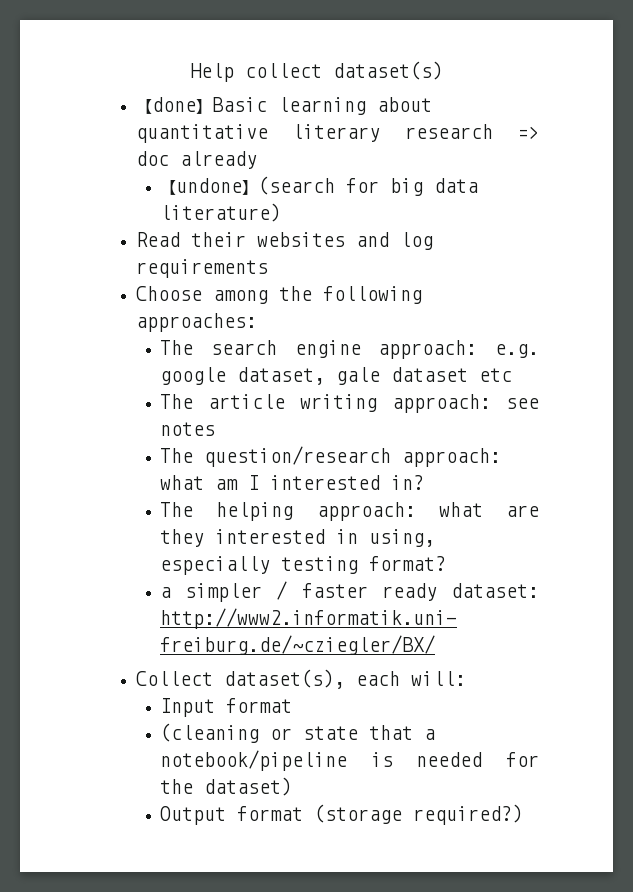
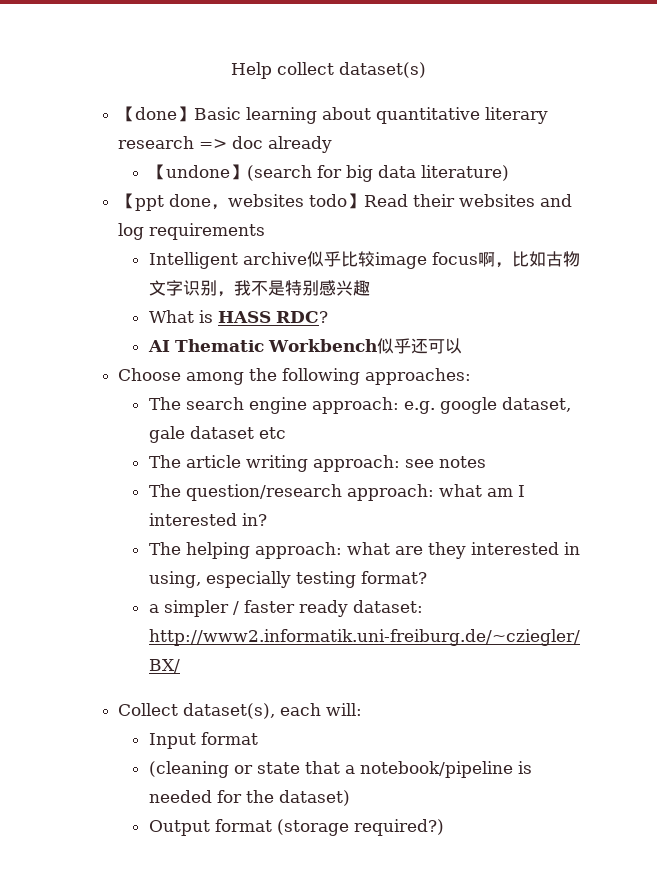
- Read their websites and log requirements
+ 【ppt done，websites todo】Read their websites and log requirements
+ Intelligent archive似乎比较image focus啊，比如古物文字识别，我不是特别感兴趣
+ What is HASS RDC?
+ AI Thematic Workbench似乎还可以

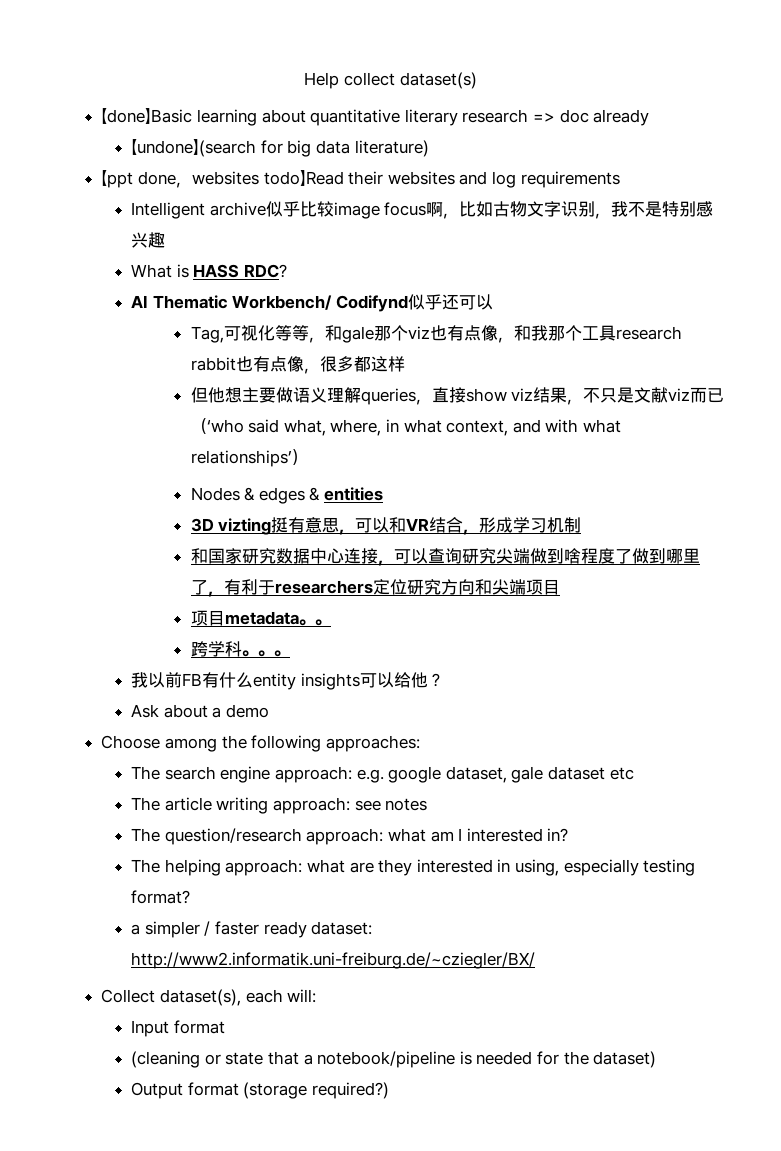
- AI Thematic Workbench似乎还可以
+ AI Thematic Workbench/ Codifynd似乎还可以
+ Tag,可视化等等，和gale那个viz也有点像，和我那个工具research rabbit也有点像，很多都这样
+ 但他想主要做语义理解queries，直接show viz结果，不只是文献viz而已（‘who said what, where, in what context, and with what relationships’）
+ Nodes & edges & entities
+ 3D vizting挺有意思，可以和VR结合，形成学习机制
+ 和国家研究数据中心连接，可以查询研究尖端做到啥程度了做到哪里了，有利于researchers定位研究方向和尖端项目
+ 项目metadata。。
+ 跨学科。。。
+ 我以前FB有什么entity insights可以给他？
+ Ask about a demo

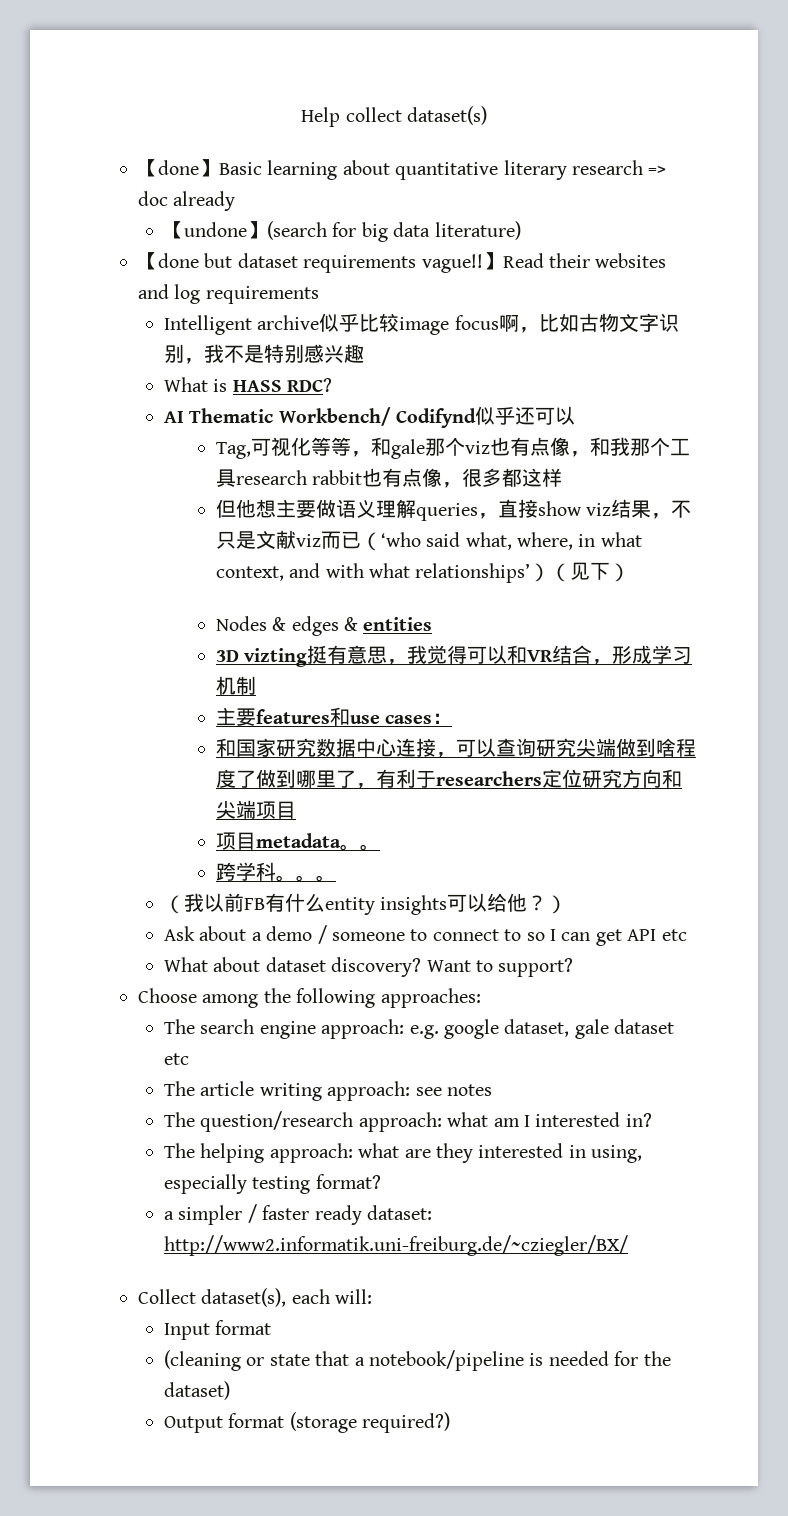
- 【ppt done，websites todo】Read their websites and log requirements
+ 【done but dataset requirements vague!!】Read their websites and log requirements
- 但他想主要做语义理解queries，直接show viz结果，不只是文献viz而已（‘who said what, where, in what context, and with what relationships’）
+ 但他想主要做语义理解queries，直接show viz结果，不只是文献viz而已（‘who said what, where, in what context, and with what relationships’）（见下）
- 3D vizting挺有意思，可以和VR结合，形成学习机制
+ 3D vizting挺有意思，我觉得可以和VR结合，形成学习机制
+ 主要features和use cases：
- 我以前FB有什么entity insights可以给他？
+ （我以前FB有什么entity insights可以给他？）
- Ask about a demo
+ Ask about a demo / someone to connect to so I can get API etc
+ What about dataset discovery? Want to support?

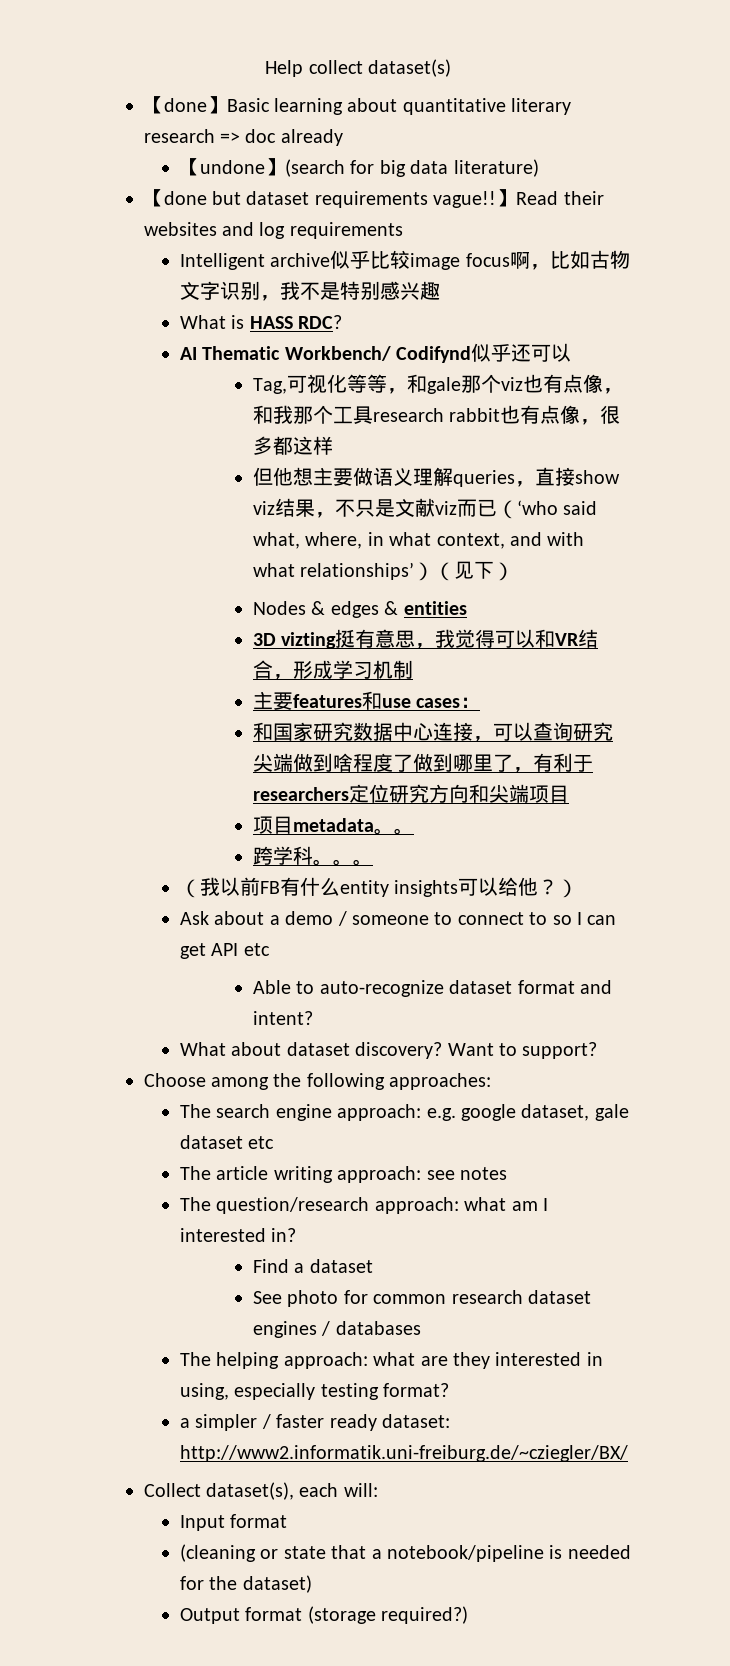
+ Able to auto-recognize dataset format and intent?
+ Find a dataset
+ See photo for common research dataset engines / databases

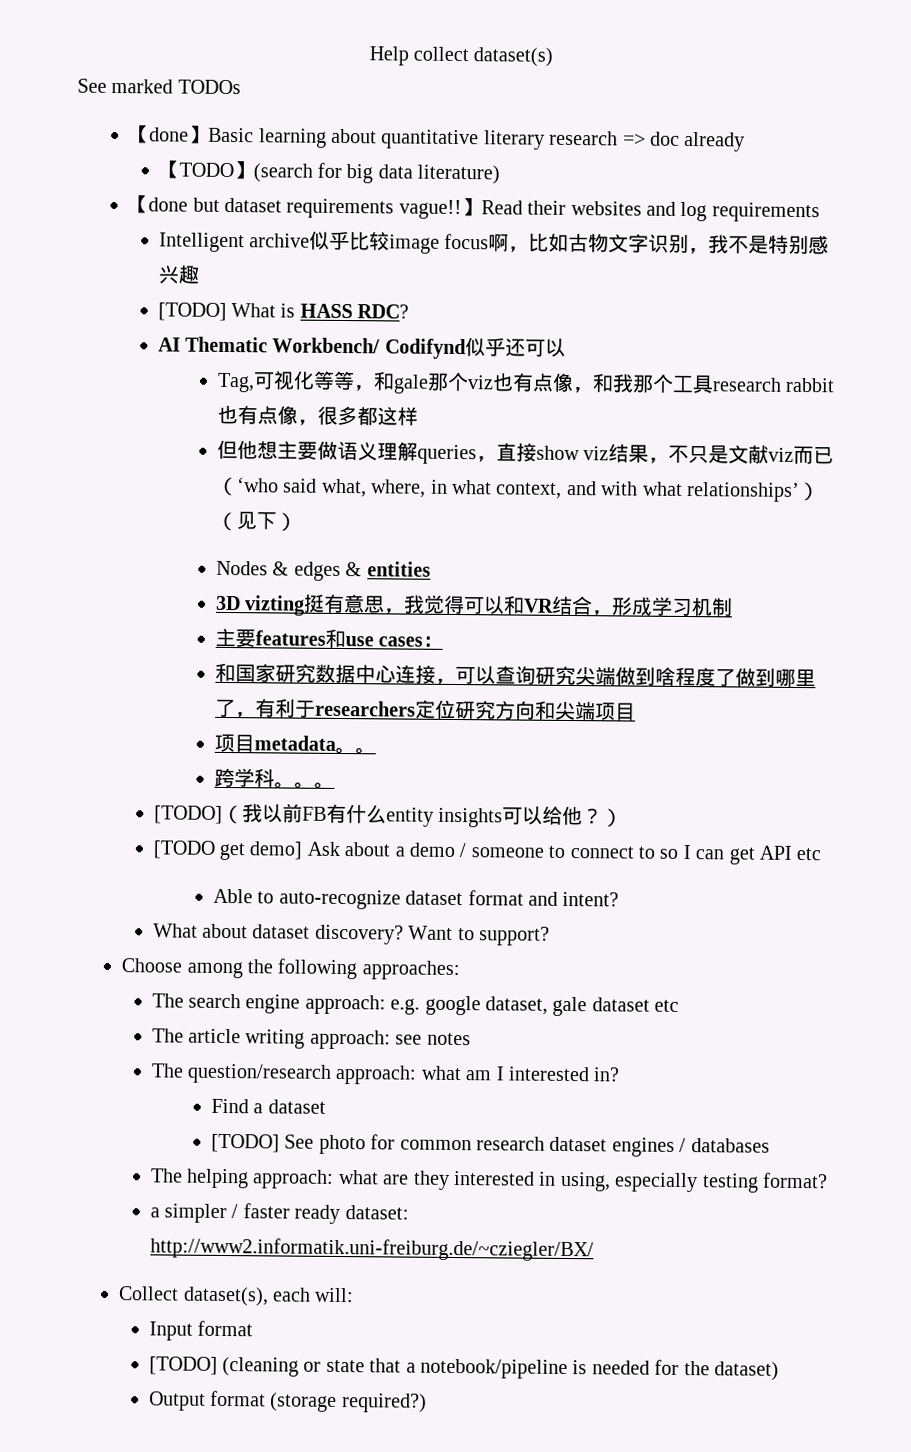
+ See marked TODOs
- 【undone】(search for big data literature)
+ 【TODO】(search for big data literature)
- What is HASS RDC?
+ [TODO] What is HASS RDC?
- （我以前FB有什么entity insights可以给他？）
+ [TODO]（我以前FB有什么entity insights可以给他？）
- Ask about a demo / someone to connect to so I can get API etc
+ [TODO get demo] Ask about a demo / someone to connect to so I can get API etc
- See photo for common research dataset engines / databases
+ [TODO] See photo for common research dataset engines / databases
- (cleaning or state that a notebook/pipeline is needed for the dataset)
+ [TODO] (cleaning or state that a notebook/pipeline is needed for the dataset)

